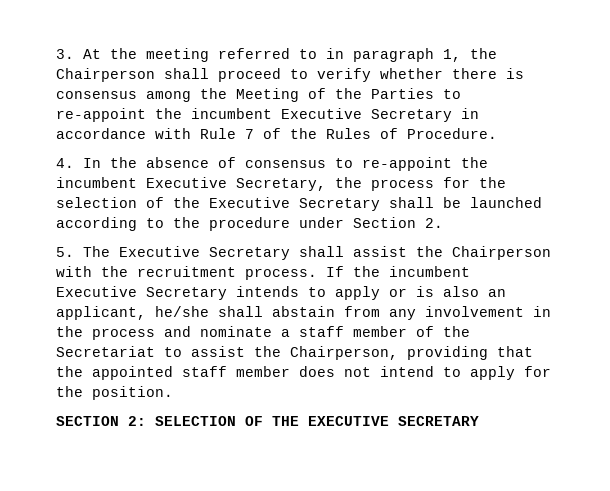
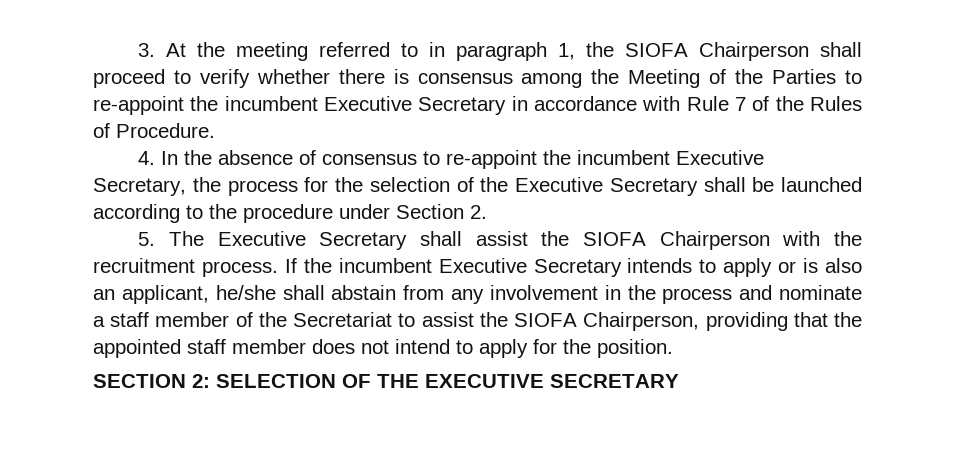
- 3. At the meeting referred to in paragraph 1, the Chairperson shall proceed to verify whether there is consensus among the Meeting of the Parties to re-appoint the incumbent Executive Secretary in accordance with Rule 7 of the Rules of Procedure.
+ 3. At the meeting referred to in paragraph 1, the SIOFA Chairperson shall proceed to verify whether there is consensus among the Meeting of the Parties to re-appoint the incumbent Executive Secretary in accordance with Rule 7 of the Rules of Procedure.
- 5. The Executive Secretary shall assist the Chairperson with the recruitment process.
+ 5. The Executive Secretary shall assist the SIOFA Chairperson with the recruitment process.
- If the incumbent Executive Secretary intends to apply or is also an applicant, he/she shall abstain from any involvement in the process and nominate a staff member of the Secretariat to assist the Chairperson, providing that the appointed staff member does not intend to apply for the position.
+ If the incumbent Executive Secretary intends to apply or is also an applicant, he/she shall abstain from any involvement in the process and nominate a staff member of the Secretariat to assist the SIOFA Chairperson, providing that the appointed staff member does not intend to apply for the position.

